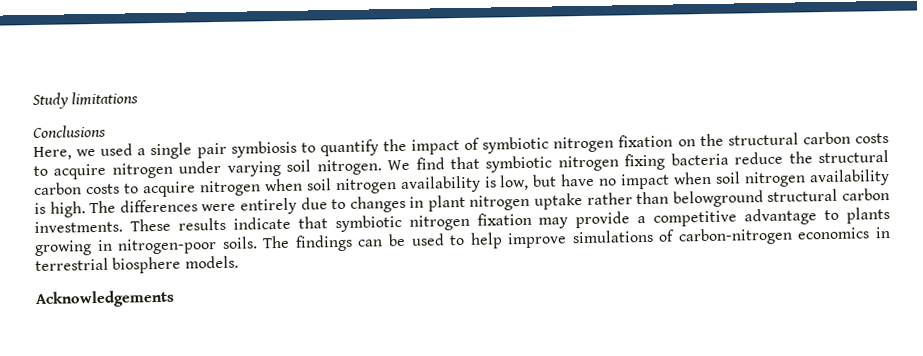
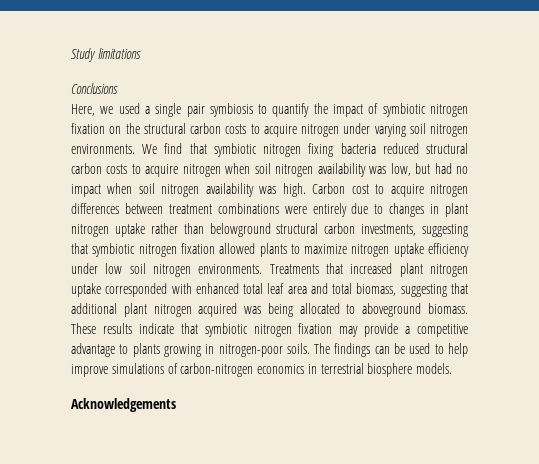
- Here, we used a single pair symbiosis to quantify the impact of symbiotic nitrogen fixation on the structural carbon costs to acquire nitrogen under varying soil nitrogen.
+ Here, we used a single pair symbiosis to quantify the impact of symbiotic nitrogen fixation on the structural carbon costs to acquire nitrogen under varying soil nitrogen environments.
- We find that symbiotic nitrogen fixing bacteria reduce the structural carbon costs to acquire nitrogen when soil nitrogen availability is low, but have no impact when soil nitrogen availability is high. The differences were entirely due to changes in plant nitrogen uptake rather than belowground structural carbon investments.
+ We find that symbiotic nitrogen fixing bacteria reduced structural carbon costs to acquire nitrogen when soil nitrogen availability was low, but had no impact when soil nitrogen availability was high. Carbon cost to acquire nitrogen differences between treatment combinations were entirely due to changes in plant nitrogen uptake rather than belowground structural carbon investments, suggesting that symbiotic nitrogen fixation allowed plants to maximize nitrogen uptake efficiency under low soil nitrogen environments. Treatments that increased plant nitrogen uptake corresponded with enhanced total leaf area and total biomass, suggesting that additional plant nitrogen acquired was being allocated to aboveground biomass.

